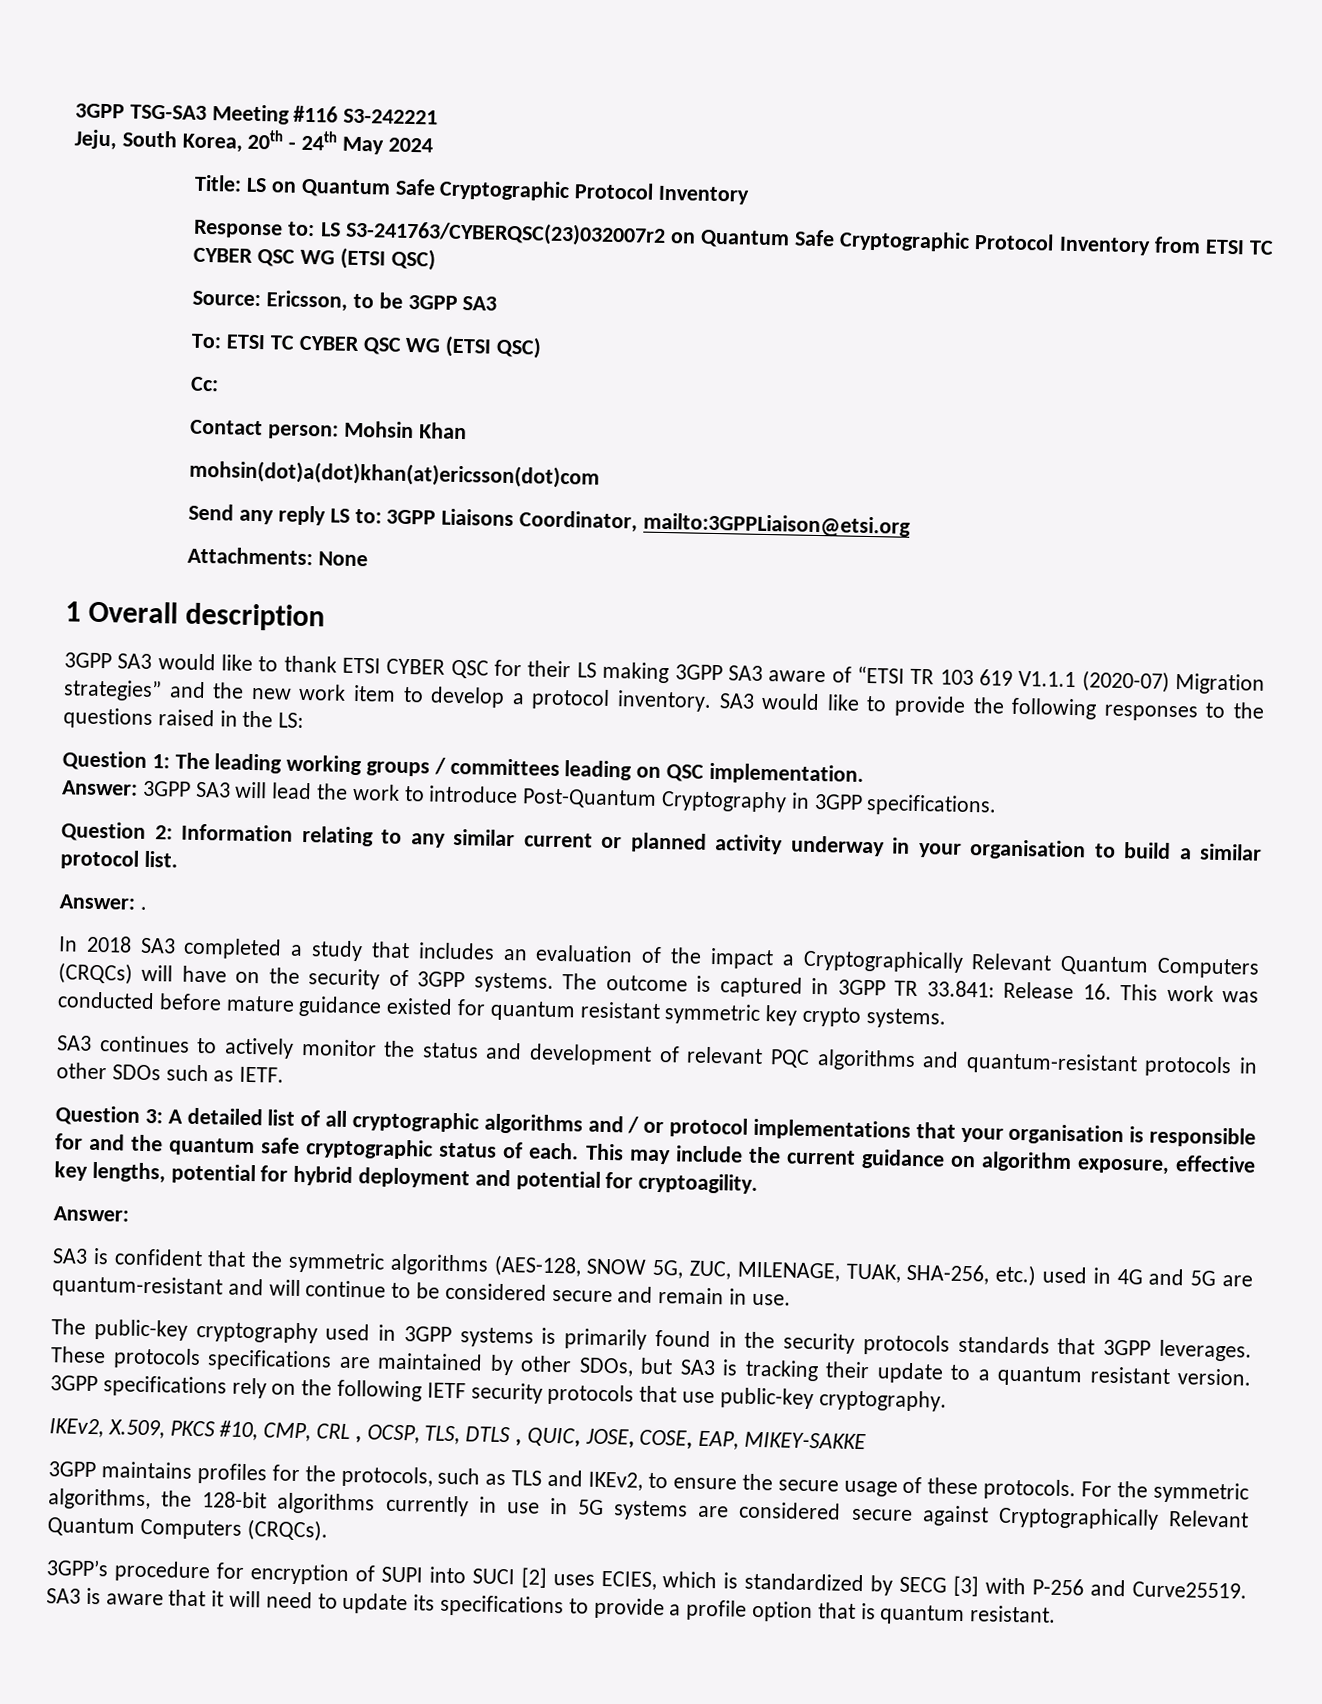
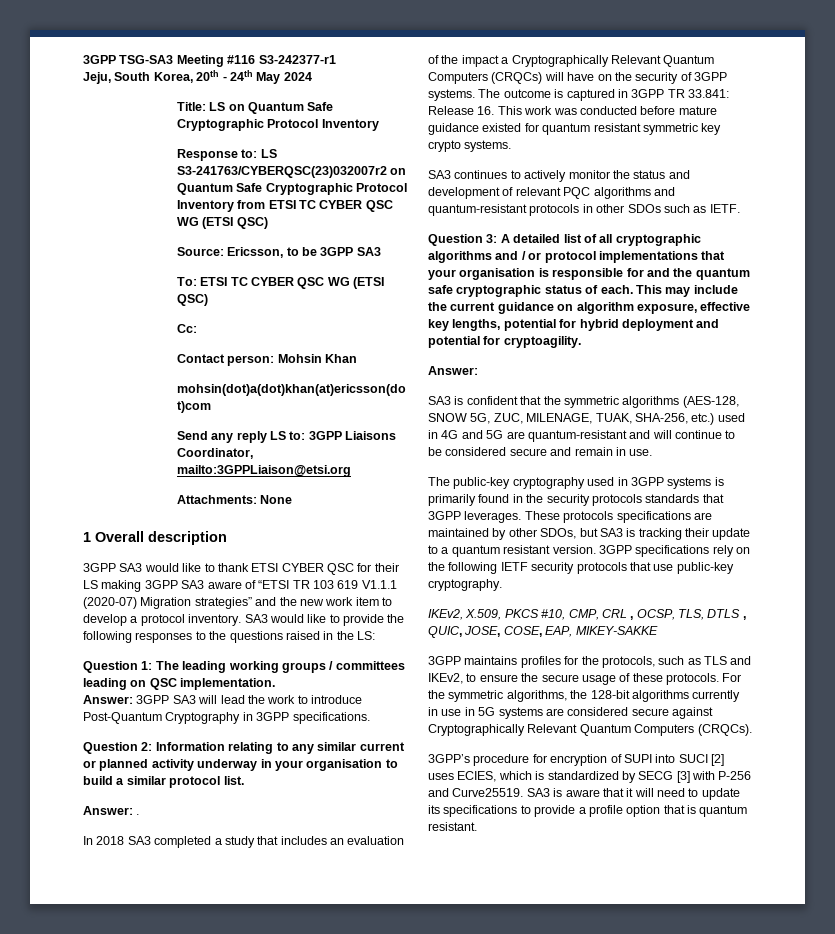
- 3GPP TSG-SA3 Meeting #116 S3-242221
+ 3GPP TSG-SA3 Meeting #116 S3-242377-r1

